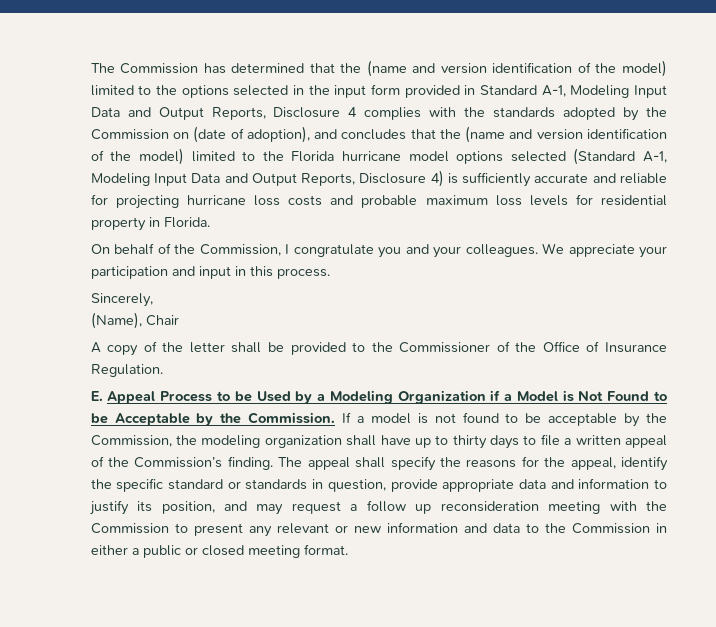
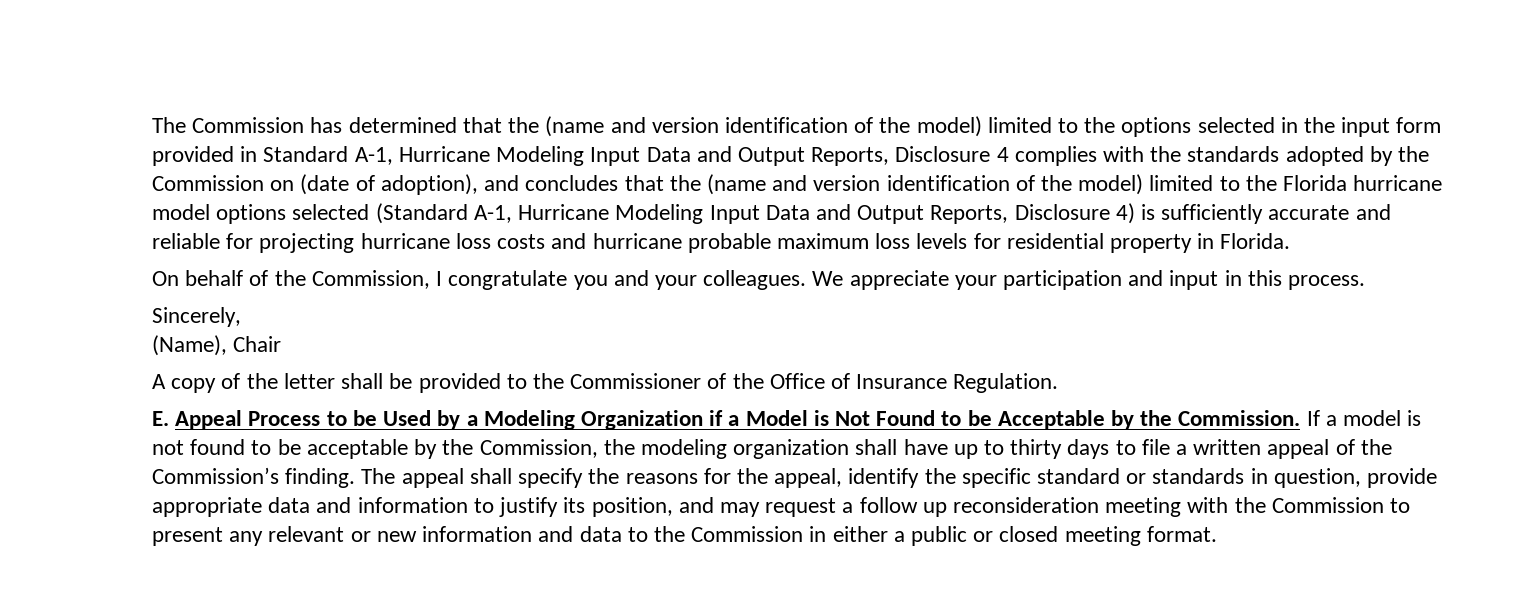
- The Commission has determined that the (name and version identification of the model) limited to the options selected in the input form provided in Standard A-1, Modeling Input Data and Output Reports, Disclosure 4 complies with the standards adopted by the Commission on (date of adoption), and concludes that the (name and version identification of the model) limited to the Florida hurricane model options selected (Standard A-1, Modeling Input Data and Output Reports, Disclosure 4) is sufficiently accurate and reliable for projecting hurricane loss costs and probable maximum loss levels for residential property in Florida.
+ The Commission has determined that the (name and version identification of the model) limited to the options selected in the input form provided in Standard A-1, Hurricane Modeling Input Data and Output Reports, Disclosure 4 complies with the standards adopted by the Commission on (date of adoption), and concludes that the (name and version identification of the model) limited to the Florida hurricane model options selected (Standard A-1, Hurricane Modeling Input Data and Output Reports, Disclosure 4) is sufficiently accurate and reliable for projecting hurricane loss costs and hurricane probable maximum loss levels for residential property in Florida.

